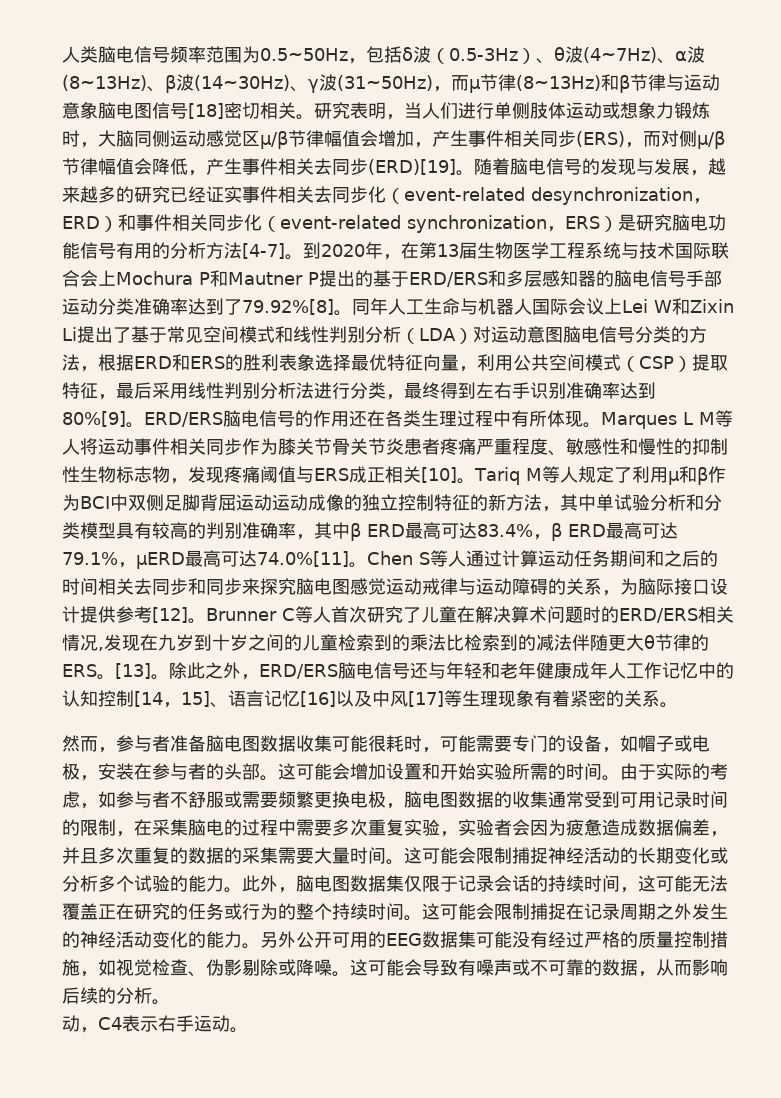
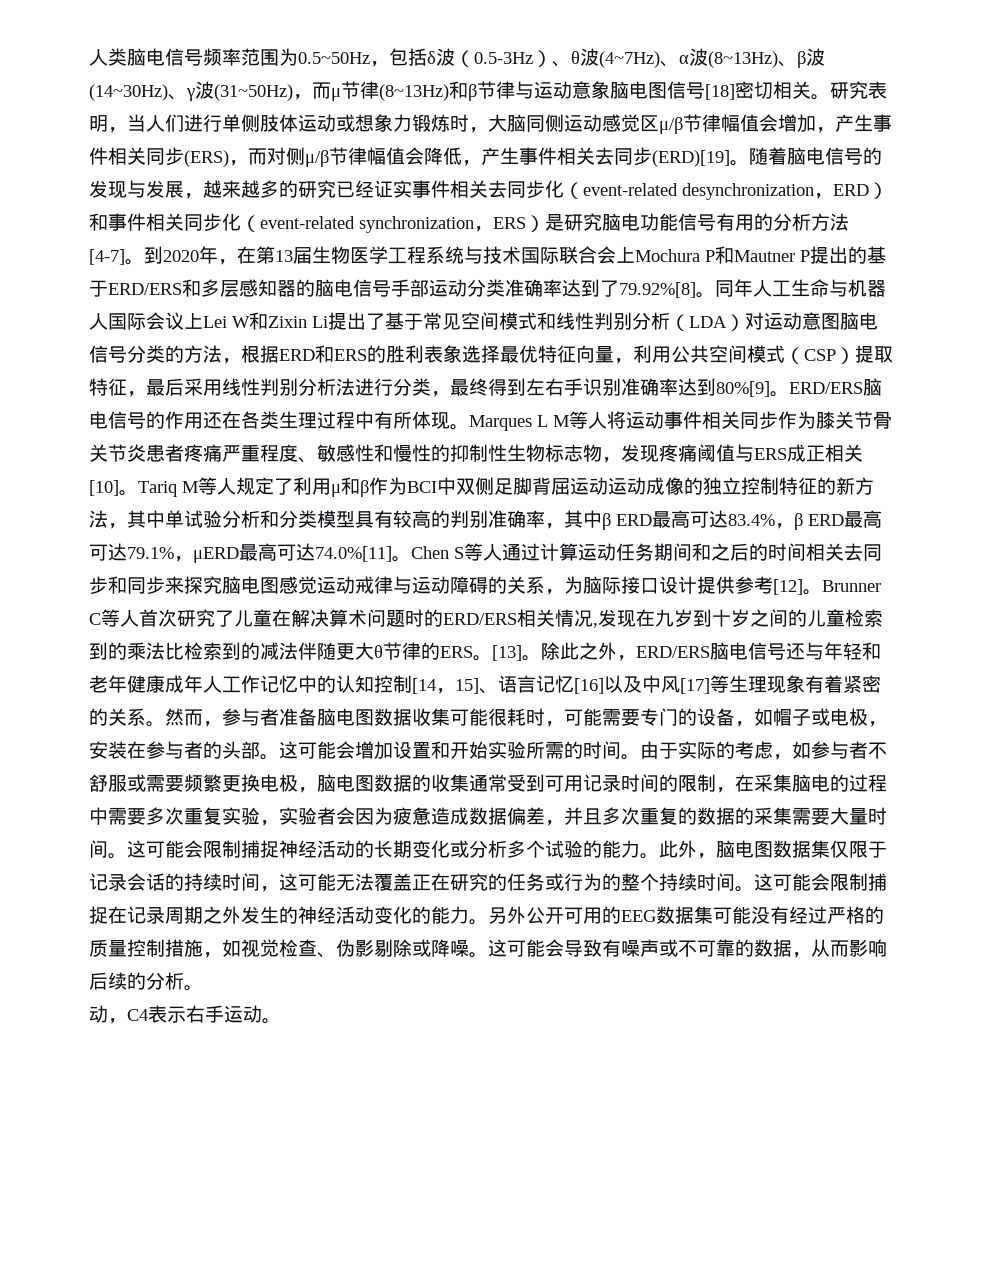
- 除此之外，ERD/ERS脑电信号还与年轻和老年健康成年人工作记忆中的认知控制[14，15]、语言记忆[16]以及中风[17]等生理现象有着紧密的关系。
- 然而，参与者准备脑电图数据收集可能很耗时，可能需要专门的设备，如帽子或电极，安装在参与者的头部。
+ 除此之外，ERD/ERS脑电信号还与年轻和老年健康成年人工作记忆中的认知控制[14，15]、语言记忆[16]以及中风[17]等生理现象有着紧密的关系。然而，参与者准备脑电图数据收集可能很耗时，可能需要专门的设备，如帽子或电极，安装在参与者的头部。

